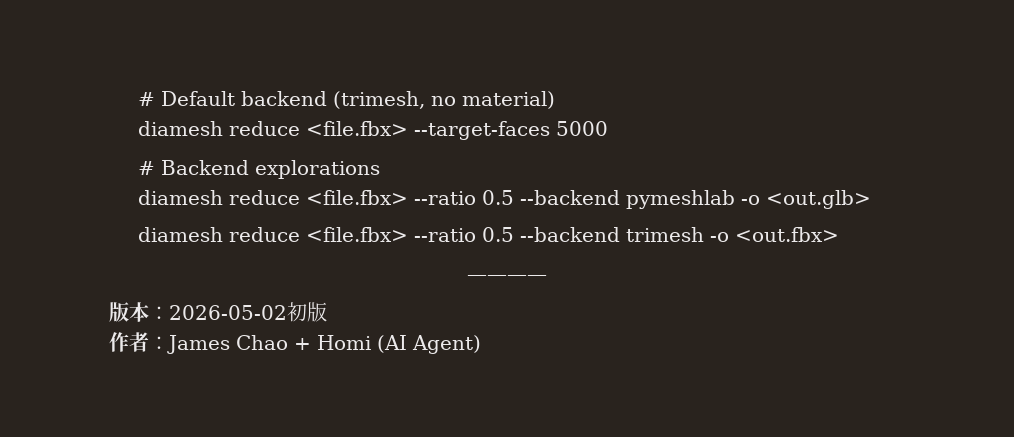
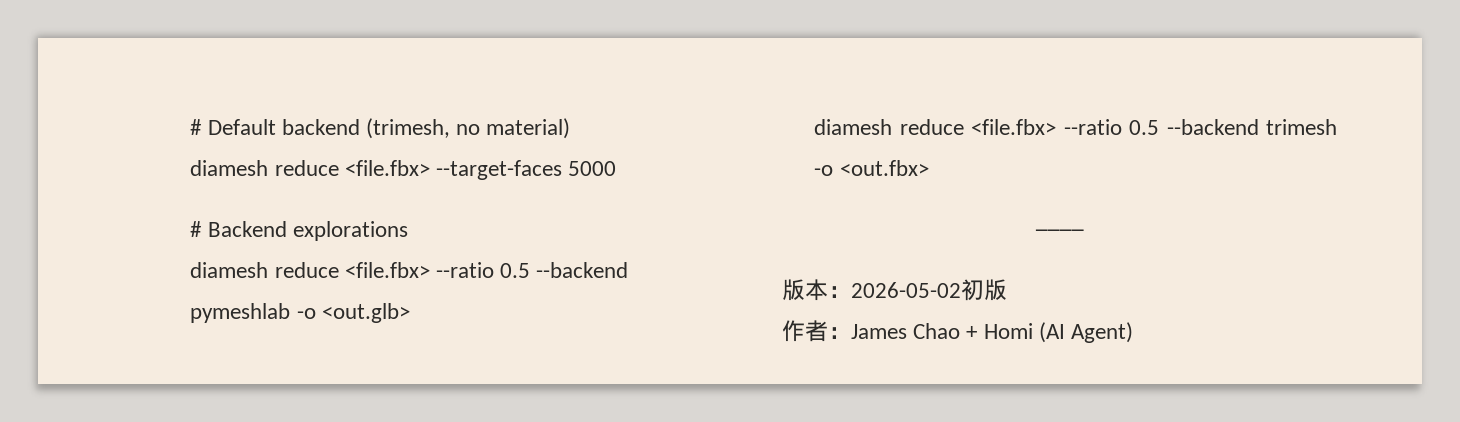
- ————
+ ────

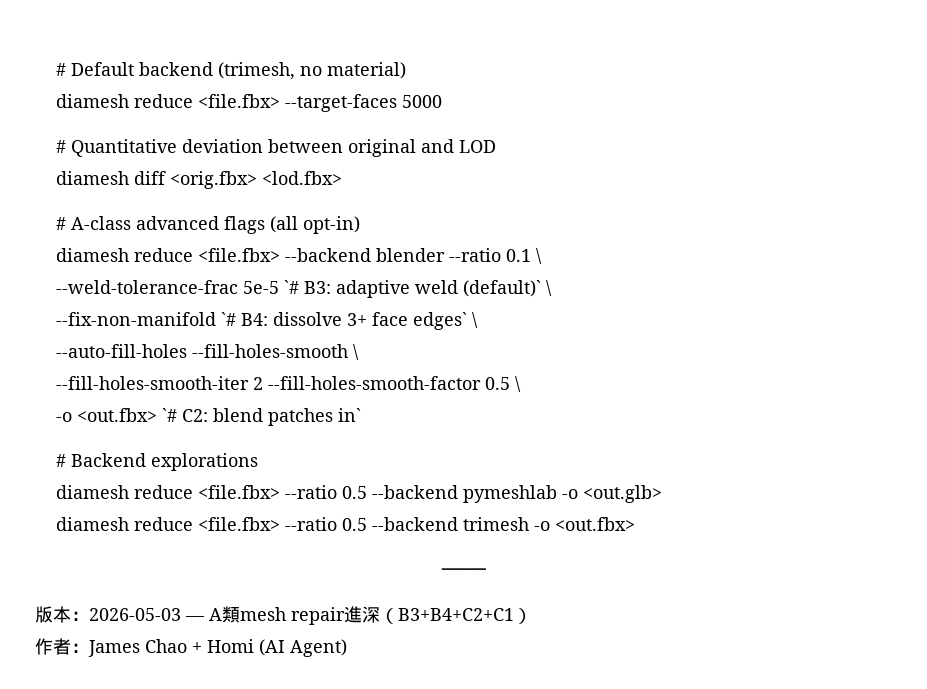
+ # Quantitative deviation between original and LOD
+ diamesh diff <orig.fbx> <lod.fbx>
+ # A-class advanced flags (all opt-in)
+ diamesh reduce <file.fbx> --backend blender --ratio 0.1 \
+ --weld-tolerance-frac 5e-5 `# B3: adaptive weld (default)` \
+ --fix-non-manifold `# B4: dissolve 3+ face edges` \
+ --auto-fill-holes --fill-holes-smooth \
+ --fill-holes-smooth-iter 2 --fill-holes-smooth-factor 0.5 \
+ -o <out.fbx> `# C2: blend patches in`
- 版本：2026-05-02初版
+ 版本：2026-05-03 — A類mesh repair進深（B3+B4+C2+C1）

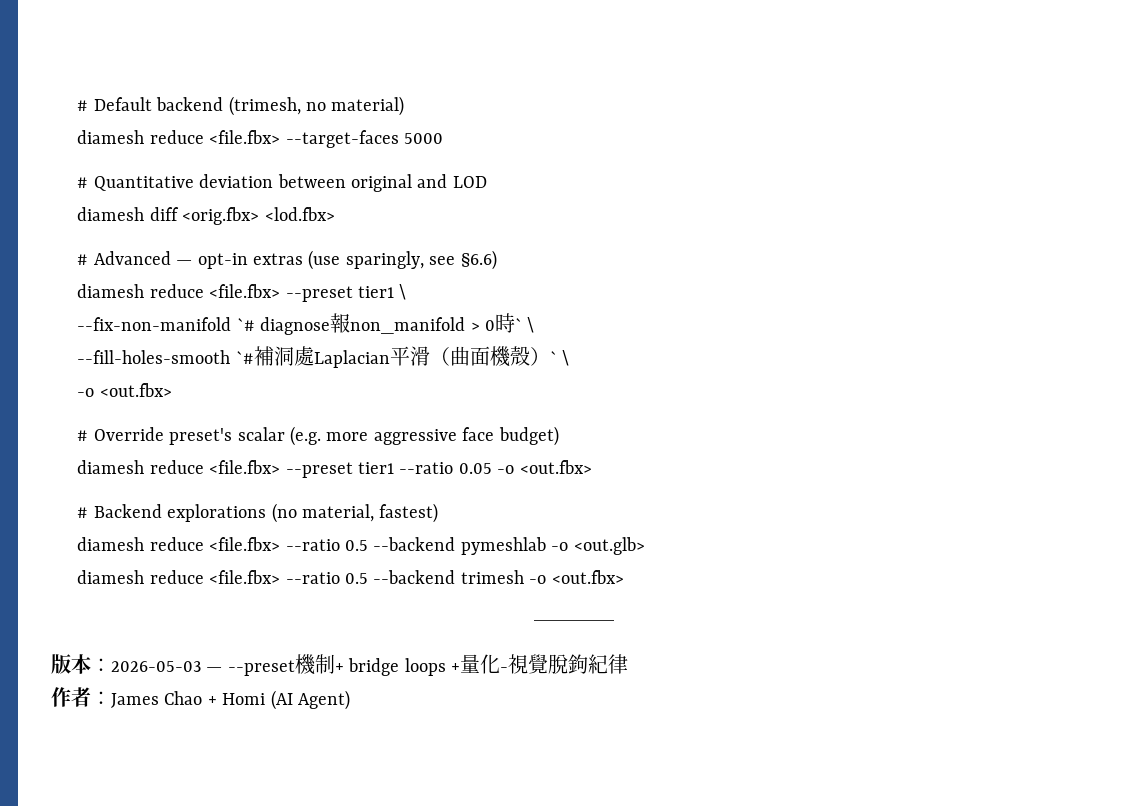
- # A-class advanced flags (all opt-in)
- diamesh reduce <file.fbx> --backend blender --ratio 0.1 \
- --weld-tolerance-frac 5e-5 `# B3: adaptive weld (default)` \
- --fix-non-manifold `# B4: dissolve 3+ face edges` \
- --auto-fill-holes --fill-holes-smooth \
- --fill-holes-smooth-iter 2 --fill-holes-smooth-factor 0.5 \
- -o <out.fbx> `# C2: blend patches in`
+ # Advanced — opt-in extras (use sparingly, see §6.6)
+ diamesh reduce <file.fbx> --preset tier1 \
+ --fix-non-manifold `# diagnose報non_manifold > 0時` \
+ --fill-holes-smooth `#補洞處Laplacian平滑（曲面機殼）` \
+ -o <out.fbx>
+ # Override preset's scalar (e.g. more aggressive face budget)
+ diamesh reduce <file.fbx> --preset tier1 --ratio 0.05 -o <out.fbx>
- # Backend explorations
+ # Backend explorations (no material, fastest)
- 版本：2026-05-03 — A類mesh repair進深（B3+B4+C2+C1）
+ 版本：2026-05-03 — --preset機制+ bridge loops +量化-視覺脫鉤紀律

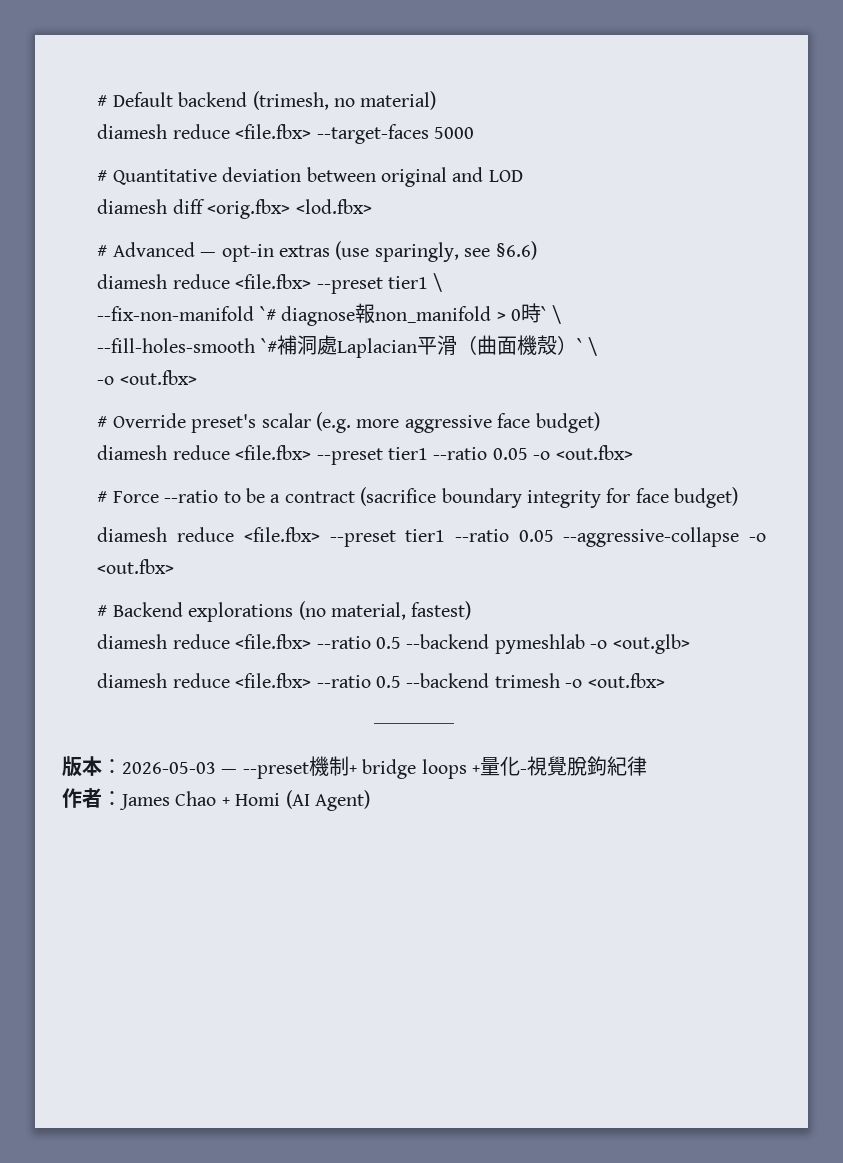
+ # Force --ratio to be a contract (sacrifice boundary integrity for face budget)
+ diamesh reduce <file.fbx> --preset tier1 --ratio 0.05 --aggressive-collapse -o <out.fbx>

